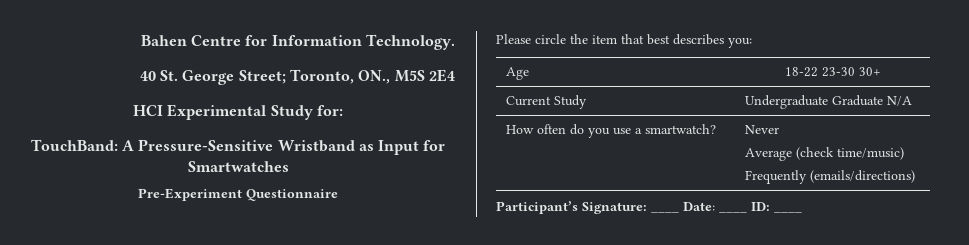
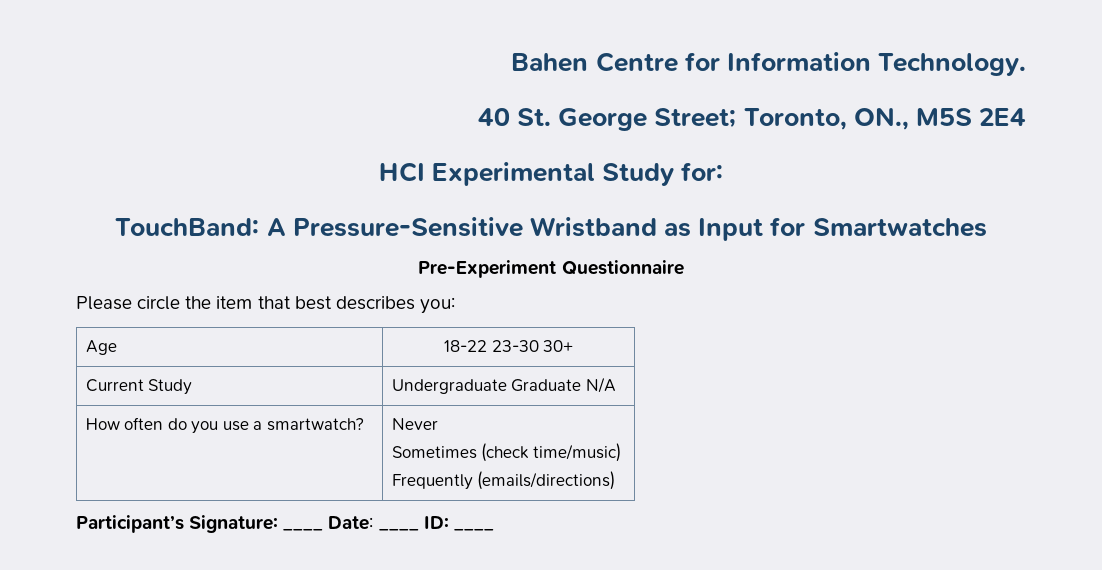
  How often do you use a smartwatch? | Never
- Average (check time/music)
+ Sometimes (check time/music)

